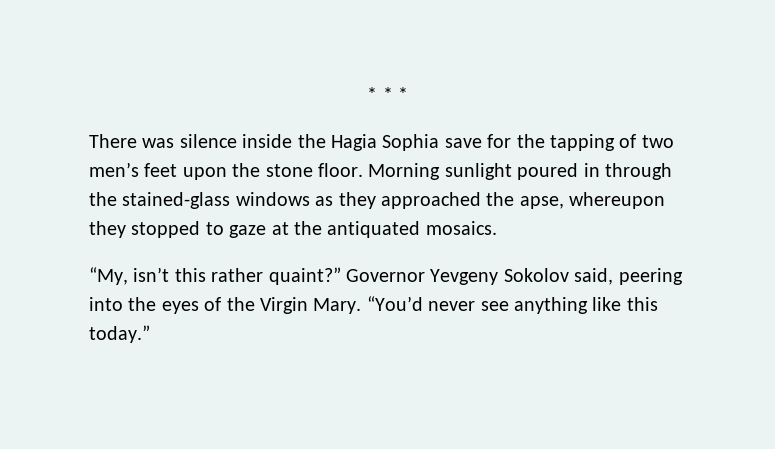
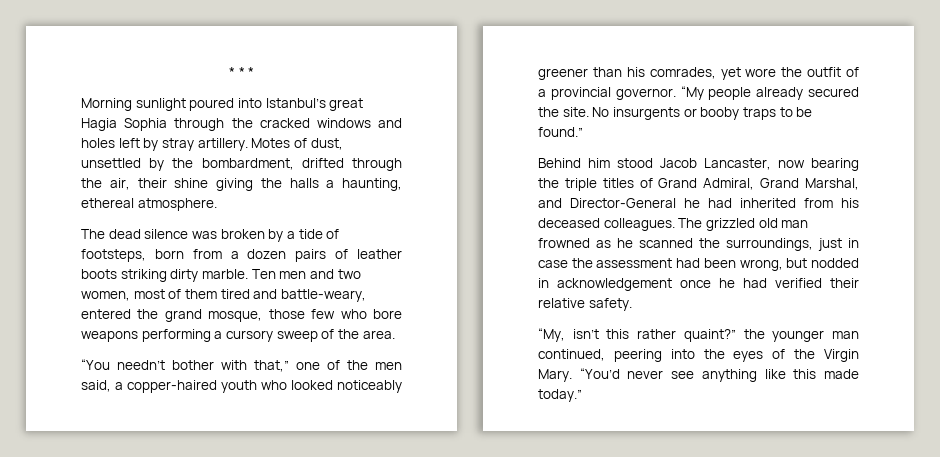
- There was silence inside the Hagia Sophia save for the tapping of two men’s feet upon the stone floor. Morning sunlight poured in through the stained-glass windows as they approached the apse, whereupon they stopped to gaze at the antiquated mosaics.
+ Morning sunlight poured into Istanbul’s great Hagia Sophia through the cracked windows and holes left by stray artillery. Motes of dust, unsettled by the bombardment, drifted through the air, their shine giving the halls a haunting, ethereal atmosphere.
+ The dead silence was broken by a tide of footsteps, born from a dozen pairs of leather boots striking dirty marble. Ten men and two women, most of them tired and battle-weary, entered the grand mosque, those few who bore weapons performing a cursory sweep of the area.
+ “You needn’t bother with that,” one of the men said, a copper-haired youth who looked noticeably greener than his comrades, yet wore the outfit of a provincial governor. “My people already secured the site. No insurgents or booby traps to be found.”
+ Behind him stood Jacob Lancaster, now bearing the triple titles of Grand Admiral, Grand Marshal, and Director-General he had inherited from his deceased colleagues. The grizzled old man frowned as he scanned the surroundings, just in case the assessment had been wrong, but nodded in acknowledgement once he had verified their relative safety.
- “My, isn’t this rather quaint?” Governor Yevgeny Sokolov said, peering into the eyes of the Virgin Mary.
+ “My, isn’t this rather quaint?” the younger man continued, peering into the eyes of the Virgin Mary.
- “You’d never see anything like this today.”
+ “You’d never see anything like this made today.”

